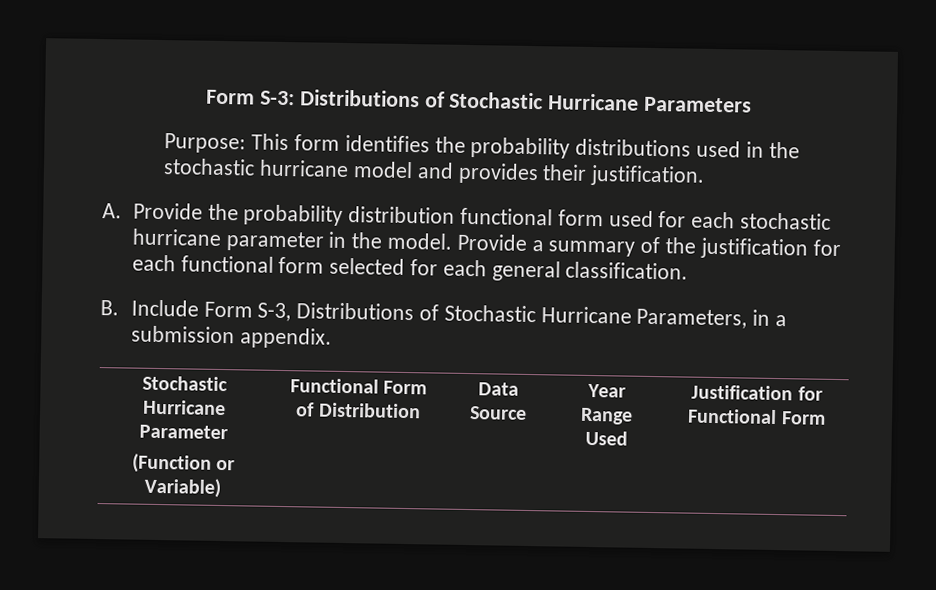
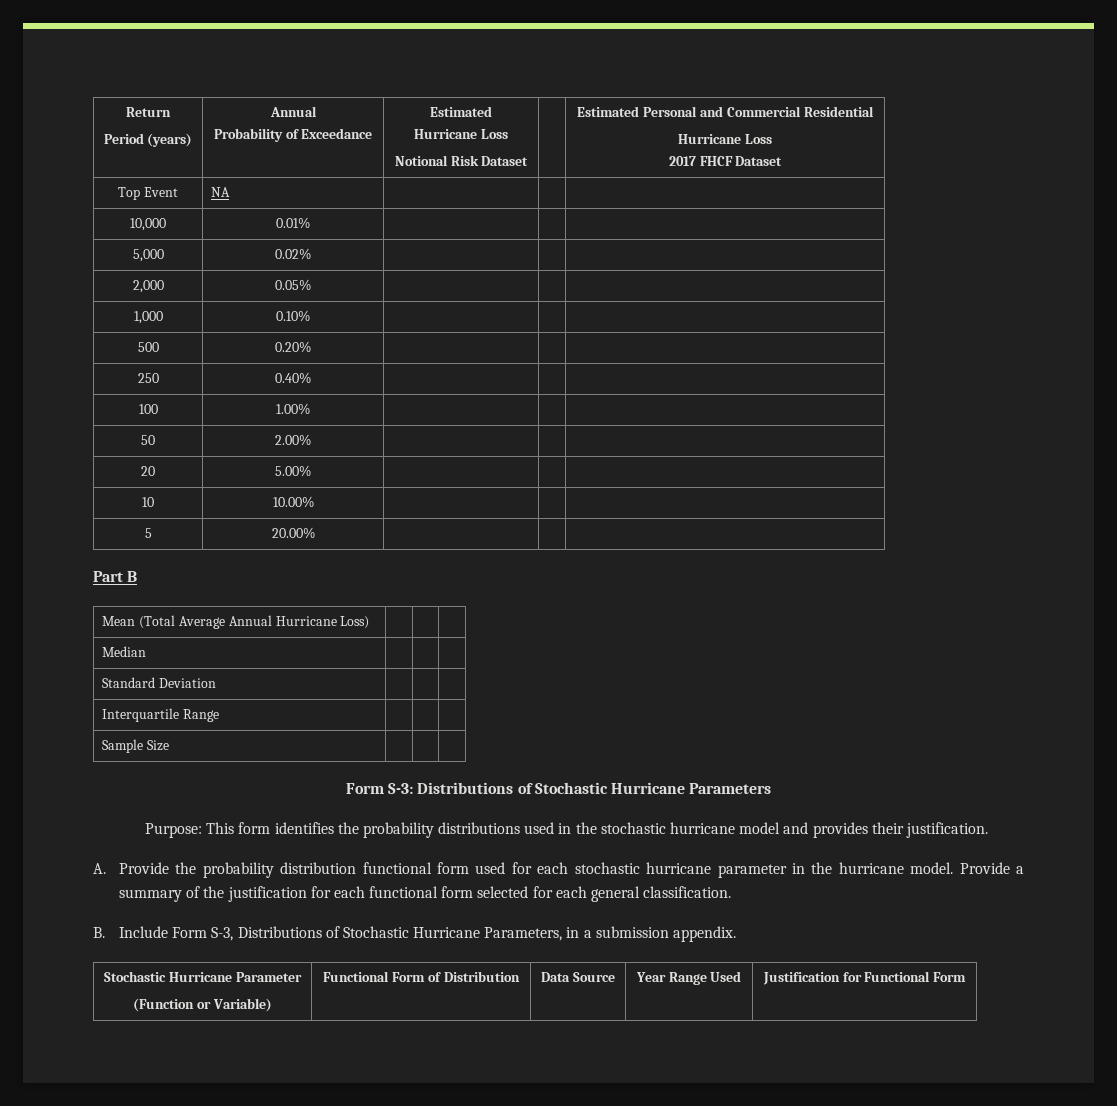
+ Return
+ Period (years) | Annual
+ Probability of Exceedance | Estimated
+ Hurricane Loss
+ Notional Risk Dataset | | Estimated Personal and Commercial Residential
+ Hurricane Loss
+ 2017 FHCF Dataset
+ Top Event | NA | | |
+ 10,000 | 0.01% | | |
+ 5,000 | 0.02% | | |
+ 2,000 | 0.05% | | |
+ 1,000 | 0.10% | | |
+ 500 | 0.20% | | |
+ 250 | 0.40% | | |
+ 100 | 1.00% | | |
+ 50 | 2.00% | | |
+ 20 | 5.00% | | |
+ 10 | 10.00% | | |
+ 5 | 20.00% | | |
+ Part B
+ Mean (Total Average Annual Hurricane Loss) | | |
+ Median | | |
+ Standard Deviation | | |
+ Interquartile Range | | |
+ Sample Size | | |
- A. Provide the probability distribution functional form used for each stochastic hurricane parameter in the model.
+ A. Provide the probability distribution functional form used for each stochastic hurricane parameter in the hurricane model.

